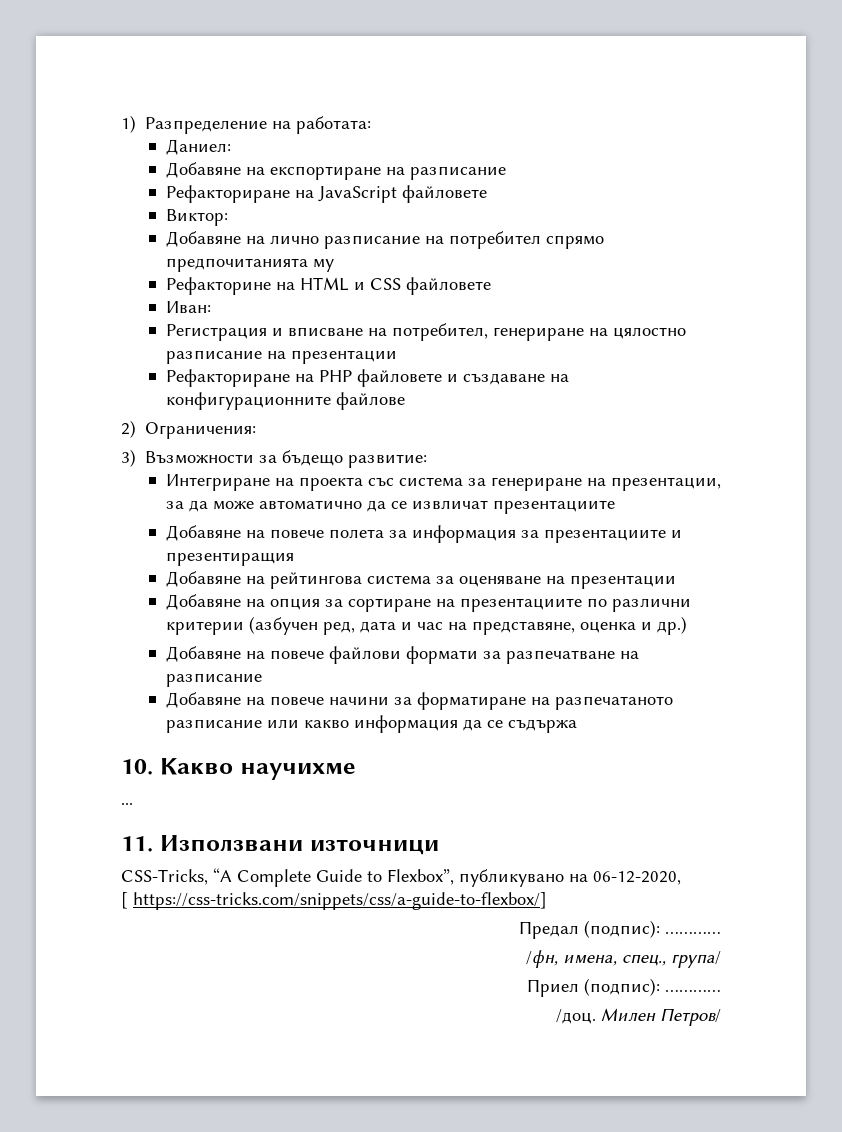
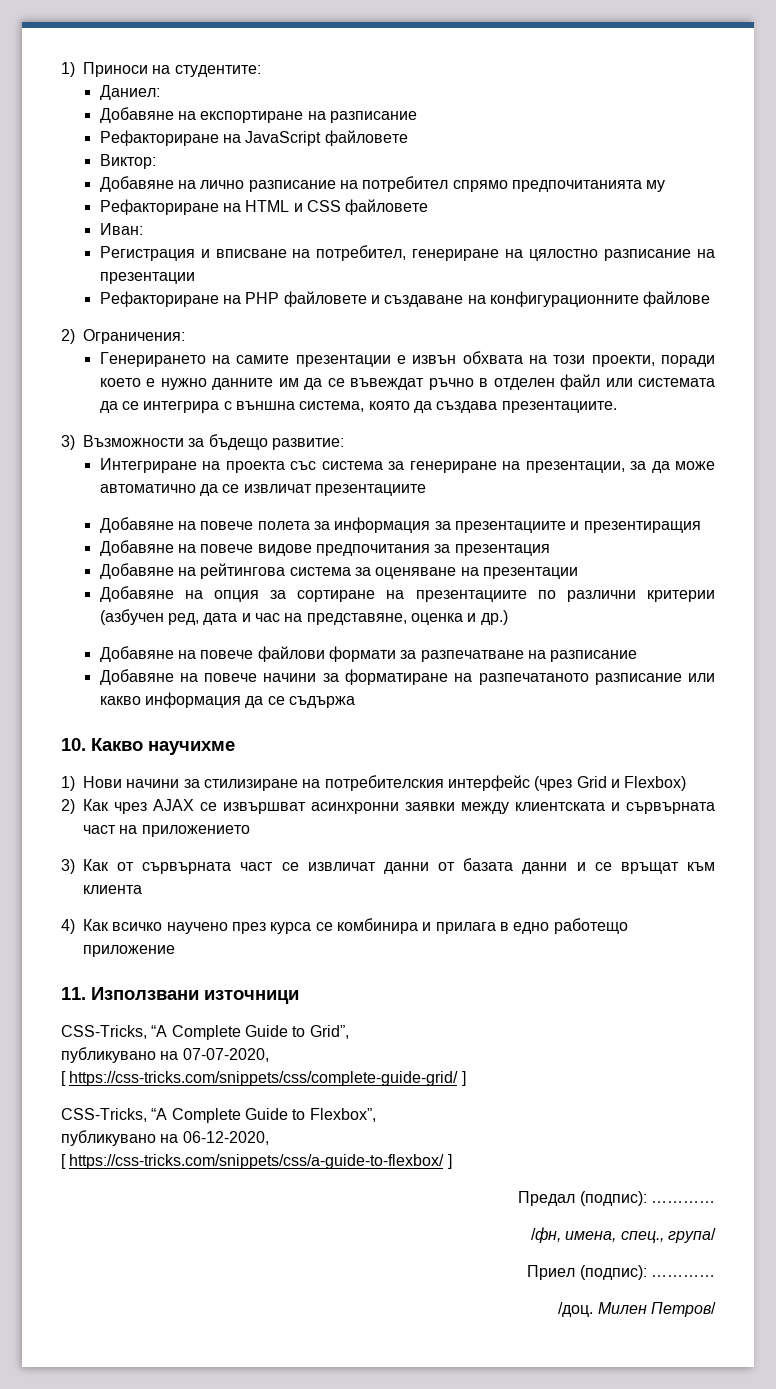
- 1) Разпределение на работата:
+ 1) Приноси на студентите:
- Рефакторине на HTML и CSS файловете
+ Рефакториране на HTML и CSS файловете
+ Генерирането на самите презентации е извън обхвата на този проекти, поради което е нужно данните им да се въвеждат ръчно в отделен файл или системата да се интегрира с външна система, която да създава презентациите.
+ Добавяне на повече видове предпочитания за презентация
- ...
+ 1) Нови начини за стилизиране на потребителския интерфейс (чрез Grid и Flexbox)
+ 2) Как чрез AJAX се извършват асинхронни заявки между клиентската и сървърната част на приложението
+ 3) Как от сървърната част се извличат данни от базата данни и се връщат към клиента
+ 4) Как всичко научено през курса се комбинира и прилага в едно работещо приложение
  11. Използвани източници
+ CSS-Tricks, “A Complete Guide to Grid”,
+ публикувано на 07-07-2020,
+ [ https://css-tricks.com/snippets/css/complete-guide-grid/ ]
- CSS-Tricks, “A Complete Guide to Flexbox”, публикувано на 06-12-2020,
+ CSS-Tricks, “A Complete Guide to Flexbox”,
+ публикувано на 06-12-2020,
- [ https://css-tricks.com/snippets/css/a-guide-to-flexbox/]
+ [ https://css-tricks.com/snippets/css/a-guide-to-flexbox/ ]

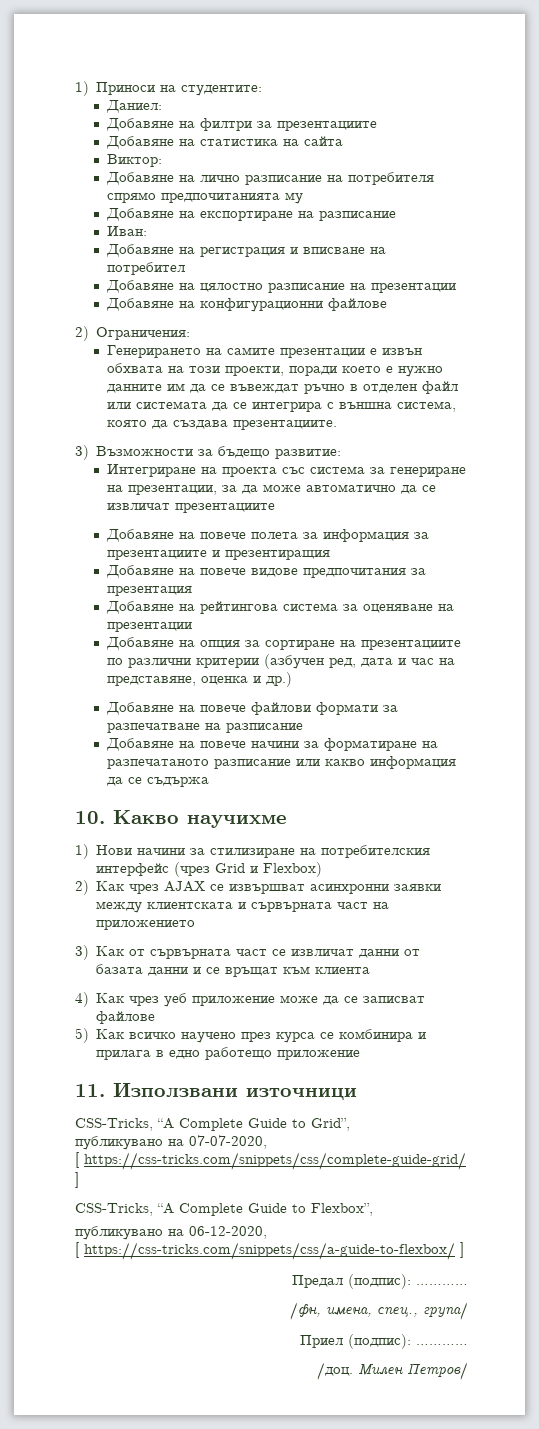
- Добавяне на експортиране на разписание
- Рефакториране на JavaScript файловете
+ Добавяне на филтри за презентациите
+ Добавяне на статистика на сайта
- Добавяне на лично разписание на потребител спрямо предпочитанията му
+ Добавяне на лично разписание на потребителя спрямо предпочитанията му
- Рефакториране на HTML и CSS файловете
+ Добавяне на експортиране на разписание
  Иван:
- Регистрация и вписване на потребител, генериране на цялостно разписание на презентации
+ Добавяне на регистрация и вписване на потребител
+ Добавяне на цялостно разписание на презентации
- Рефакториране на PHP файловете и създаване на конфигурационните файлове
+ Добавяне на конфигурационни файлове
- 4) Как всичко научено през курса се комбинира и прилага в едно работещо приложение
+ 4) Как чрез уеб приложение може да се записват файлове
+ 5) Как всичко научено през курса се комбинира и прилага в едно работещо приложение

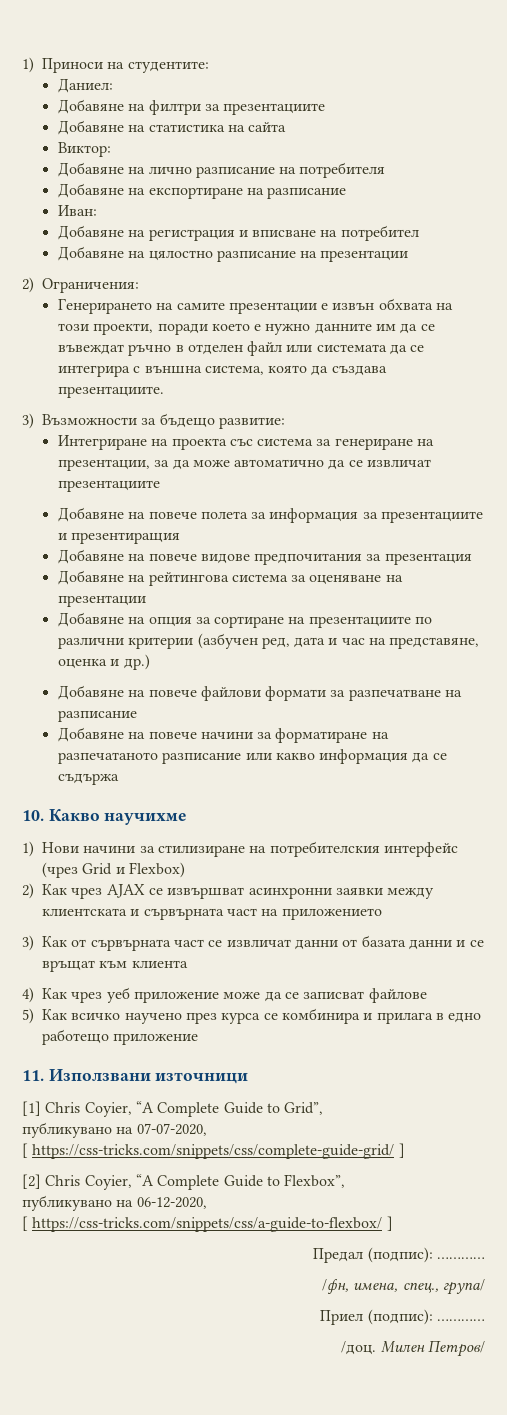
- Добавяне на лично разписание на потребителя спрямо предпочитанията му
+ Добавяне на лично разписание на потребителя
- Добавяне на конфигурационни файлове
- CSS-Tricks, “A Complete Guide to Grid”,
+ [1] Chris Coyier, “A Complete Guide to Grid”,
- CSS-Tricks, “A Complete Guide to Flexbox”,
+ [2] Chris Coyier, “A Complete Guide to Flexbox”,

